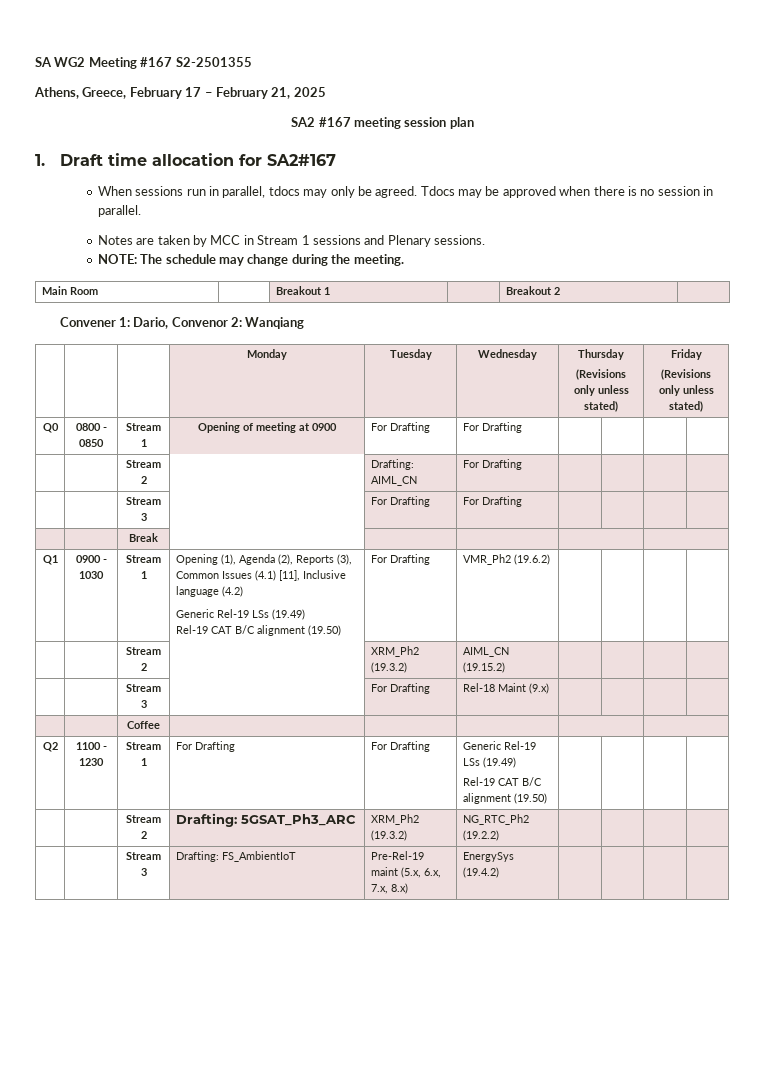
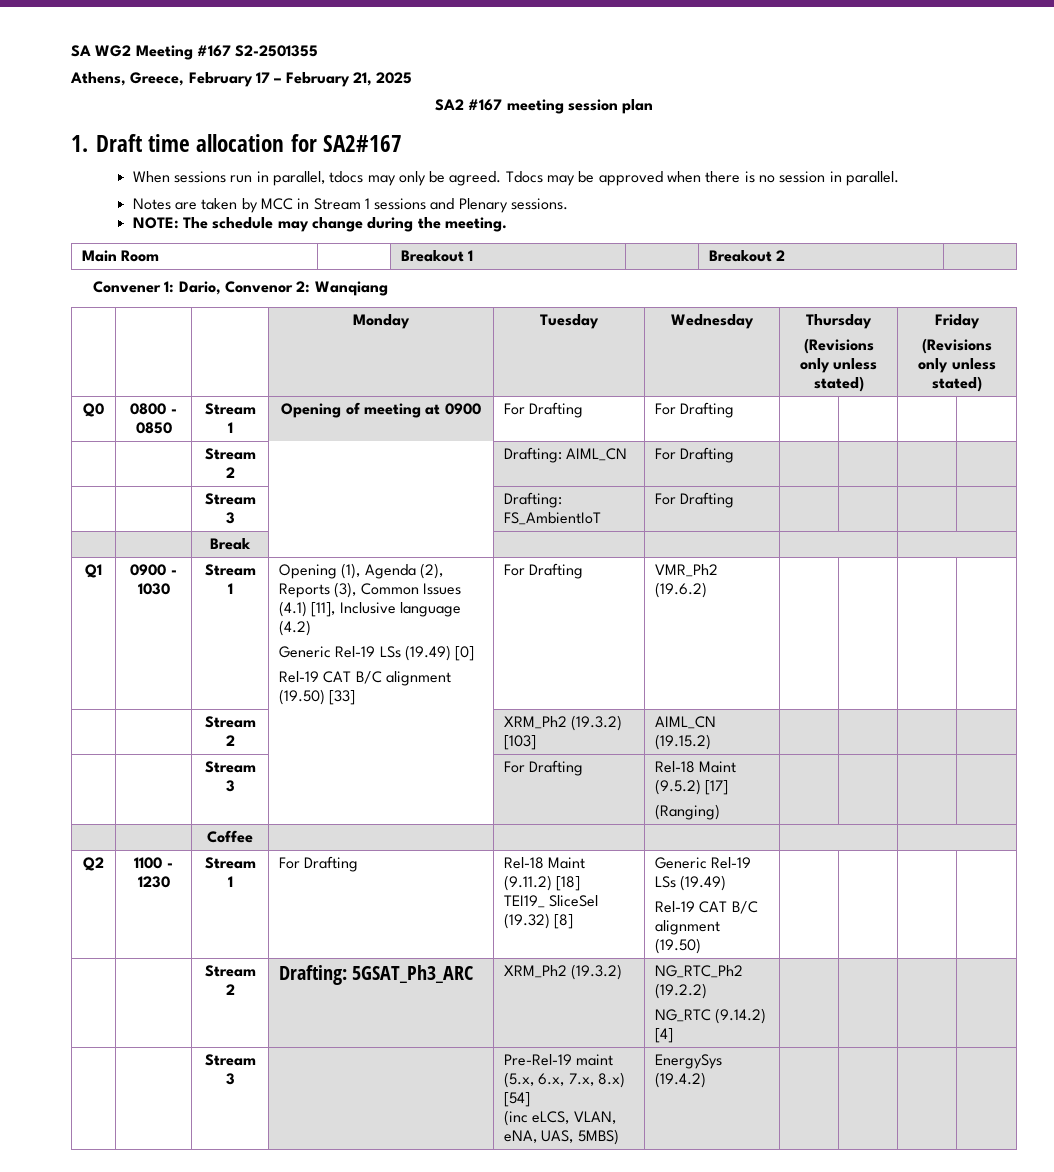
- | | Stream 3 | | For Drafting | For Drafting | | | |
+ | | Stream 3 | | Drafting: FS_AmbientIoT | For Drafting | | | |
  Q1 | 0900 - 1030 | Stream 1 | Opening (1), Agenda (2), Reports (3), Common Issues (4.1) [11], Inclusive language (4.2)
- Generic Rel-19 LSs (19.49)
- Rel-19 CAT B/C alignment (19.50) | For Drafting | VMR_Ph2 (19.6.2) | | | |
+ Generic Rel-19 LSs (19.49) [0]
+ Rel-19 CAT B/C alignment (19.50) [33] | For Drafting | VMR_Ph2 (19.6.2) | | | |
- | | Stream 2 | | XRM_Ph2 (19.3.2) | AIML_CN (19.15.2) | | | |
+ | | Stream 2 | | XRM_Ph2 (19.3.2) [103] | AIML_CN (19.15.2) | | | |
- | | Stream 3 | | For Drafting | Rel-18 Maint (9.x) | | | |
+ | | Stream 3 | | For Drafting | Rel-18 Maint (9.5.2) [17]
+ (Ranging) | | | |
- Q2 | 1100 - 1230 | Stream 1 | For Drafting | For Drafting | Generic Rel-19 LSs (19.49)
+ Q2 | 1100 - 1230 | Stream 1 | For Drafting | Rel-18 Maint (9.11.2) [18]
+ TEI19_ SliceSel (19.32) [8] | Generic Rel-19 LSs (19.49)
- | | Stream 2 | Drafting: 5GSAT_Ph3_ARC | XRM_Ph2 (19.3.2) | NG_RTC_Ph2 (19.2.2) | | | |
- | | Stream 3 | Drafting: FS_AmbientIoT | Pre-Rel-19 maint (5.x, 6.x, 7.x, 8.x) | EnergySys (19.4.2) | | | |
+ | | Stream 2 | Drafting: 5GSAT_Ph3_ARC | XRM_Ph2 (19.3.2) | NG_RTC_Ph2 (19.2.2)
+ NG_RTC (9.14.2) [4] | | | |
+ | | Stream 3 | | Pre-Rel-19 maint (5.x, 6.x, 7.x, 8.x) [54]
+ (inc eLCS, VLAN, eNA, UAS, 5MBS) | EnergySys (19.4.2) | | | |

